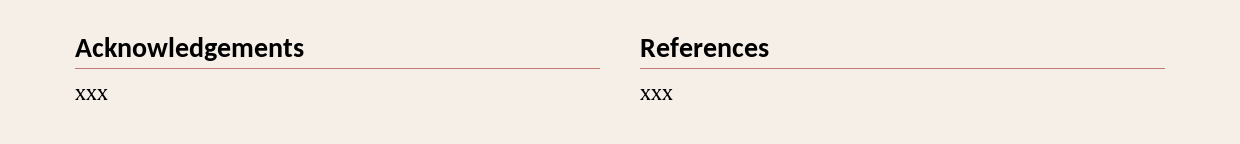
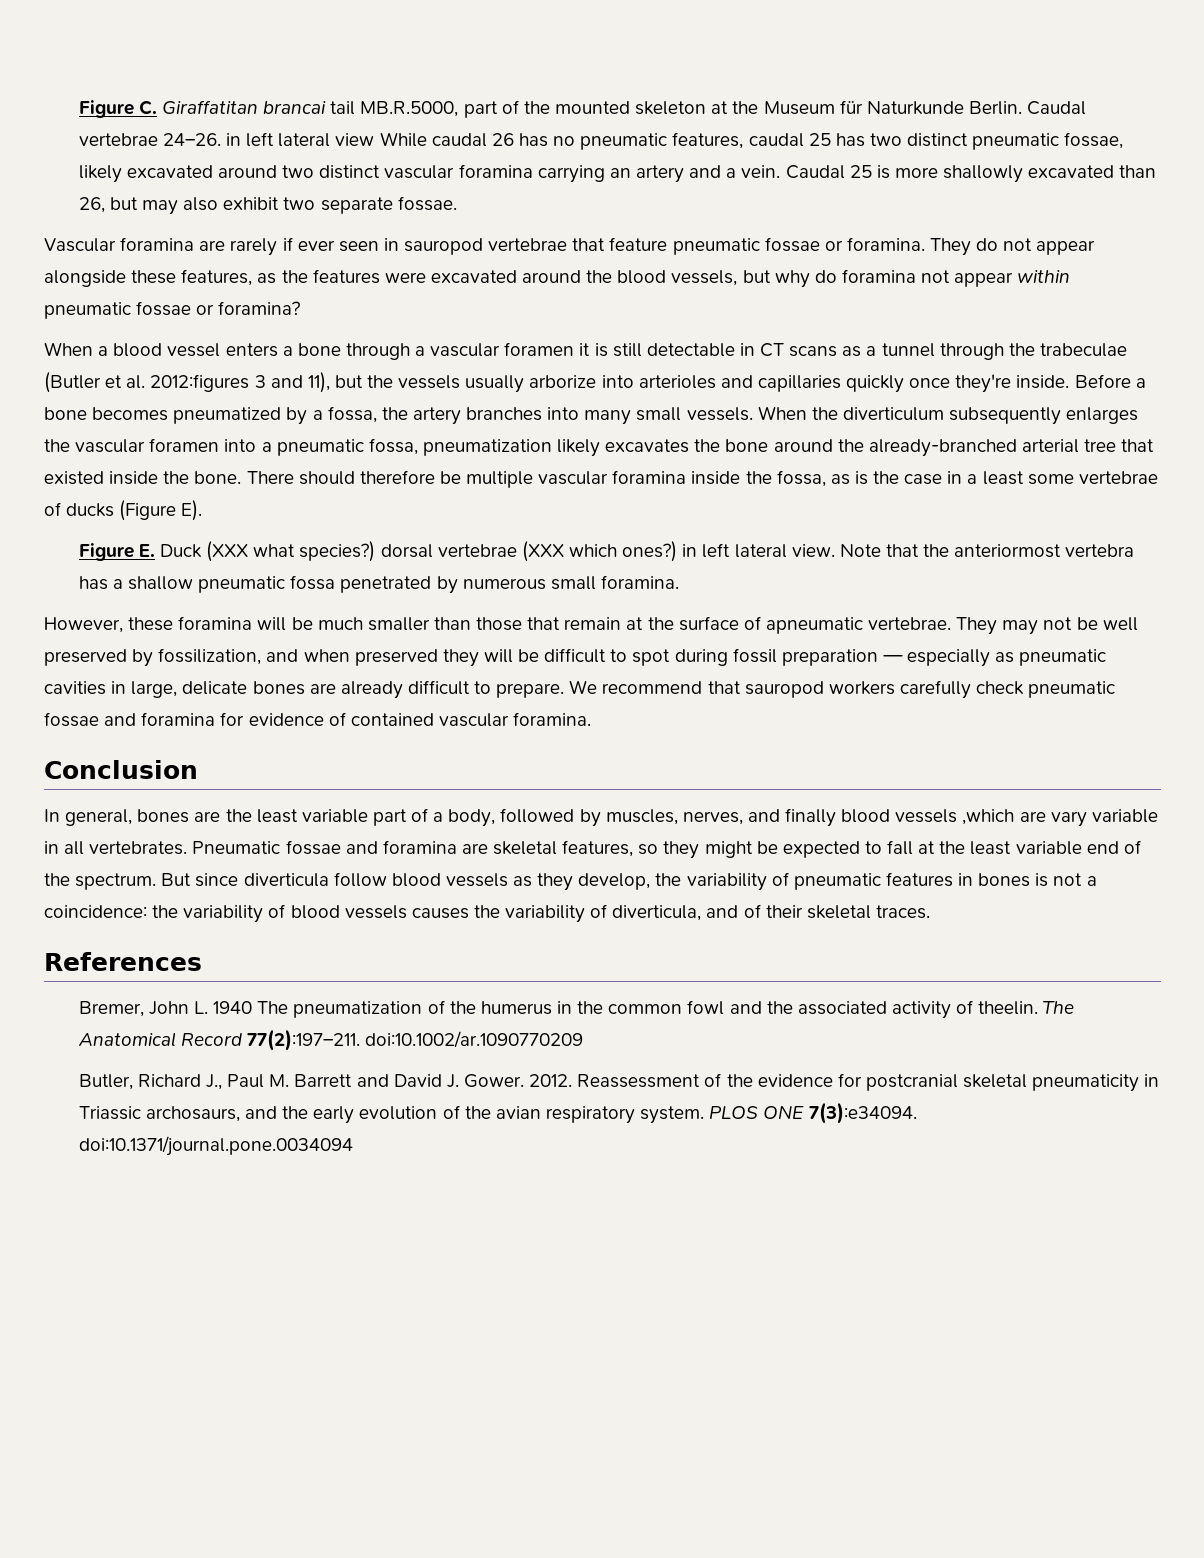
- Acknowledgements
- XXX
+ Figure C. Giraffatitan brancai tail MB.R.5000, part of the mounted skeleton at the Museum für Naturkunde Berlin. Caudal vertebrae 24–26. in left lateral view While caudal 26 has no pneumatic features, caudal 25 has two distinct pneumatic fossae, likely excavated around two distinct vascular foramina carrying an artery and a vein. Caudal 25 is more shallowly excavated than 26, but may also exhibit two separate fossae.
+ Vascular foramina are rarely if ever seen in sauropod vertebrae that feature pneumatic fossae or foramina. They do not appear alongside these features, as the features were excavated around the blood vessels, but why do foramina not appear within pneumatic fossae or foramina?
+ When a blood vessel enters a bone through a vascular foramen it is still detectable in CT scans as a tunnel through the trabeculae (Butler et al. 2012:figures 3 and 11), but the vessels usually arborize into arterioles and capillaries quickly once they're inside. Before a bone becomes pneumatized by a fossa, the artery branches into many small vessels. When the diverticulum subsequently enlarges the vascular foramen into a pneumatic fossa, pneumatization likely excavates the bone around the already-branched arterial tree that existed inside the bone. There should therefore be multiple vascular foramina inside the fossa, as is the case in a least some vertebrae of ducks (Figure E).
+ Figure E. Duck (XXX what species?) dorsal vertebrae (XXX which ones?) in left lateral view. Note that the anteriormost vertebra has a shallow pneumatic fossa penetrated by numerous small foramina.
+ However, these foramina will be much smaller than those that remain at the surface of apneumatic vertebrae. They may not be well preserved by fossilization, and when preserved they will be difficult to spot during fossil preparation — especially as pneumatic cavities in large, delicate bones are already difficult to prepare. We recommend that sauropod workers carefully check pneumatic fossae and foramina for evidence of contained vascular foramina.
+ Conclusion
+ In general, bones are the least variable part of a body, followed by muscles, nerves, and finally blood vessels ,which are vary variable in all vertebrates. Pneumatic fossae and foramina are skeletal features, so they might be expected to fall at the least variable end of the spectrum. But since diverticula follow blood vessels as they develop, the variability of pneumatic features in bones is not a coincidence: the variability of blood vessels causes the variability of diverticula, and of their skeletal traces.
  References
- XXX
+ Bremer, John L. 1940 The pneumatization of the humerus in the common fowl and the associated activity of theelin. The Anatomical Record 77(2):197–211. doi:10.1002/ar.1090770209
+ Butler, Richard J., Paul M. Barrett and David J. Gower. 2012. Reassessment of the evidence for postcranial skeletal pneumaticity in Triassic archosaurs, and the early evolution of the avian respiratory system. PLOS ONE 7(3):e34094. doi:10.1371/journal.pone.0034094

